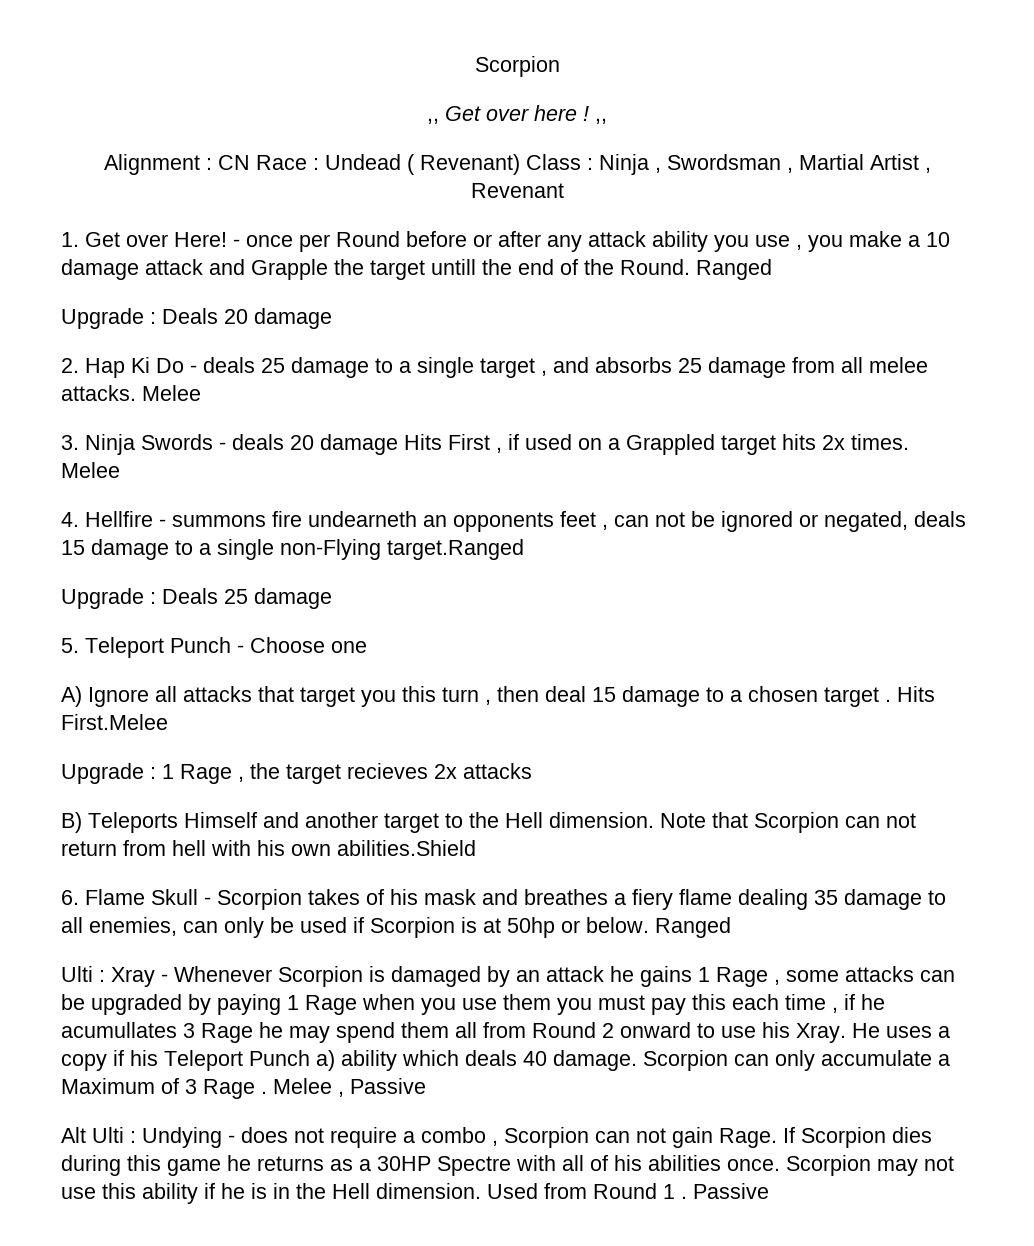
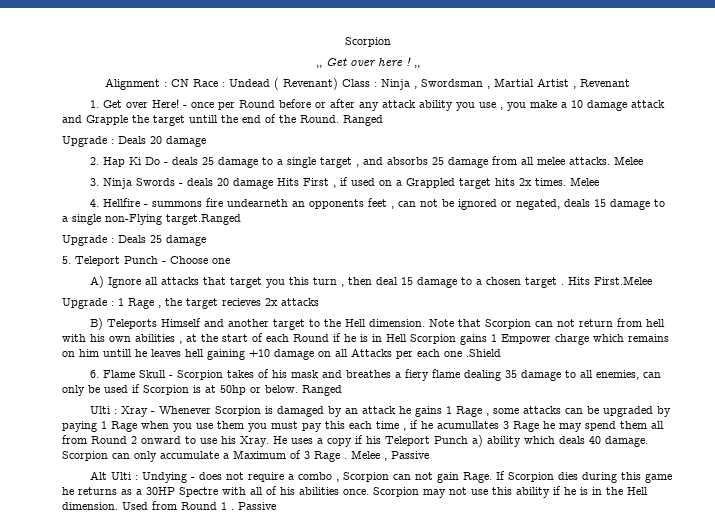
- Note that Scorpion can not return from hell with his own abilities.Shield
+ Note that Scorpion can not return from hell with his own abilities , at the start of each Round if he is in Hell Scorpion gains 1 Empower charge which remains on him untill he leaves hell gaining +10 damage on all Attacks per each one .Shield

